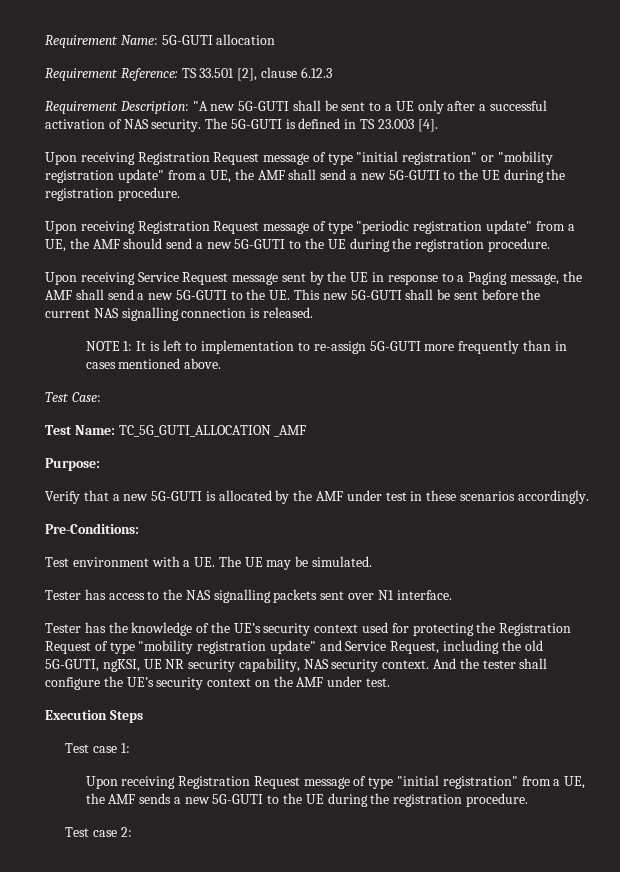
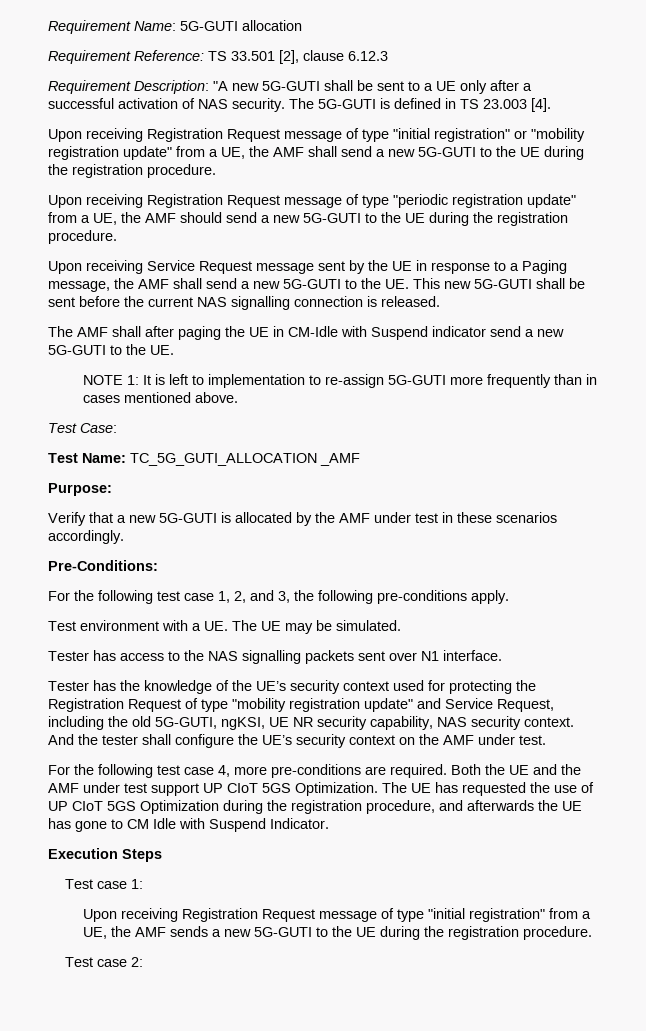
+ The AMF shall after paging the UE in CM-Idle with Suspend indicator send a new 5G-GUTI to the UE.
+ For the following test case 1, 2, and 3, the following pre-conditions apply.
+ For the following test case 4, more pre-conditions are required. Both the UE and the AMF under test support UP CIoT 5GS Optimization. The UE has requested the use of UP CIoT 5GS Optimization during the registration procedure, and afterwards the UE has gone to CM Idle with Suspend Indicator.

